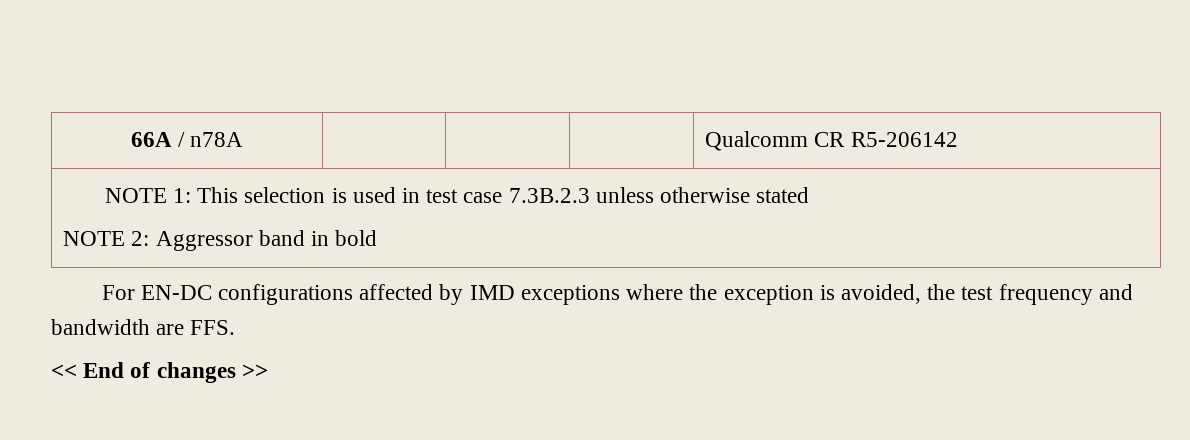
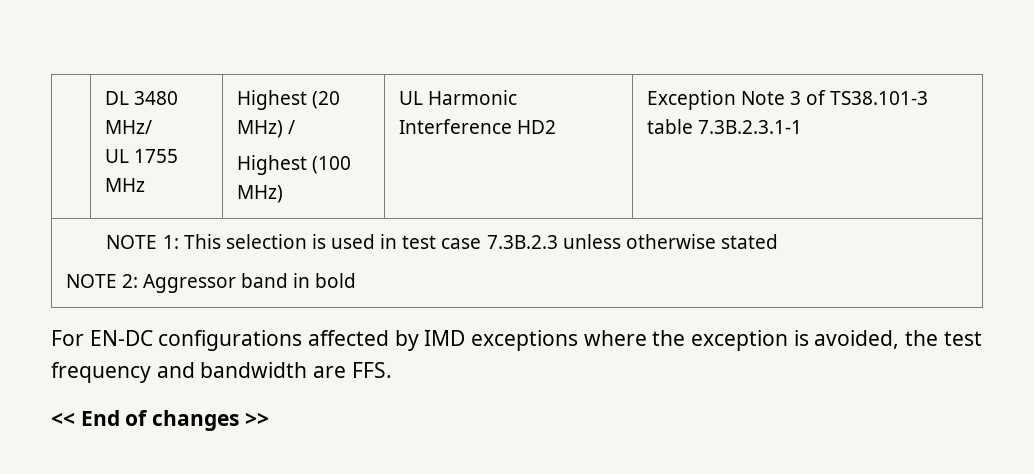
- 66A / n78A | | | | Qualcomm CR R5-206142
+ | DL 3480 MHz/
+ UL 1755 MHz | Highest (20 MHz) /
+ Highest (100 MHz) | UL Harmonic Interference HD2 | Exception Note 3 of TS38.101-3 table 7.3B.2.3.1-1

